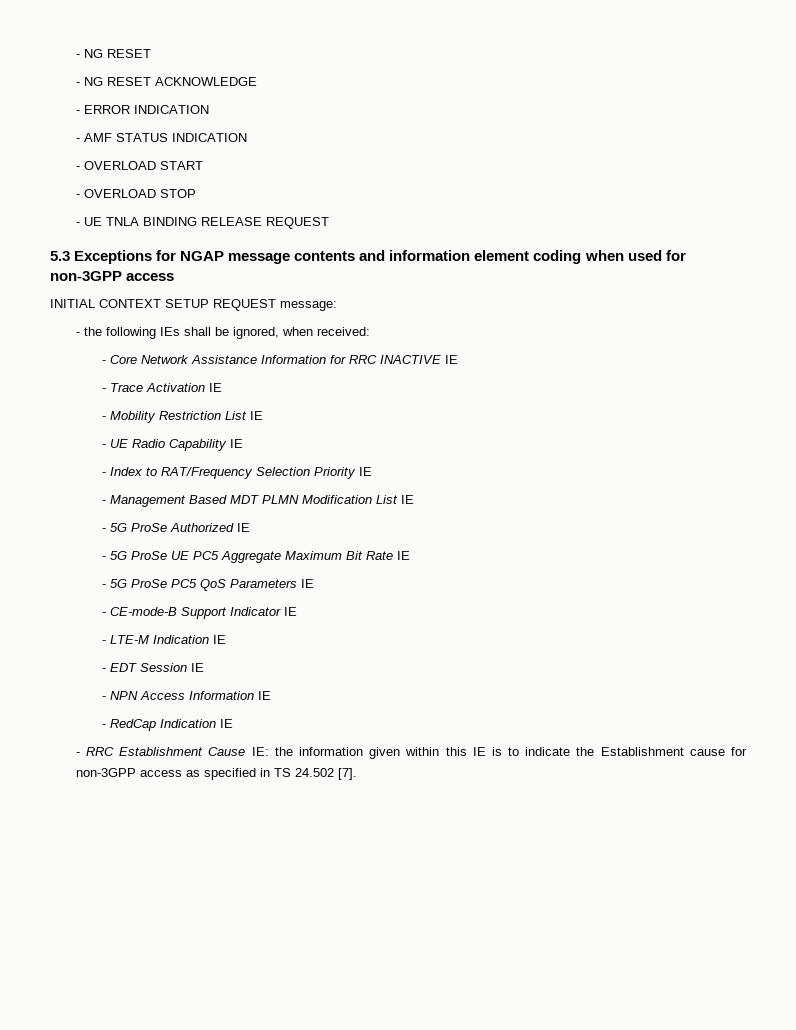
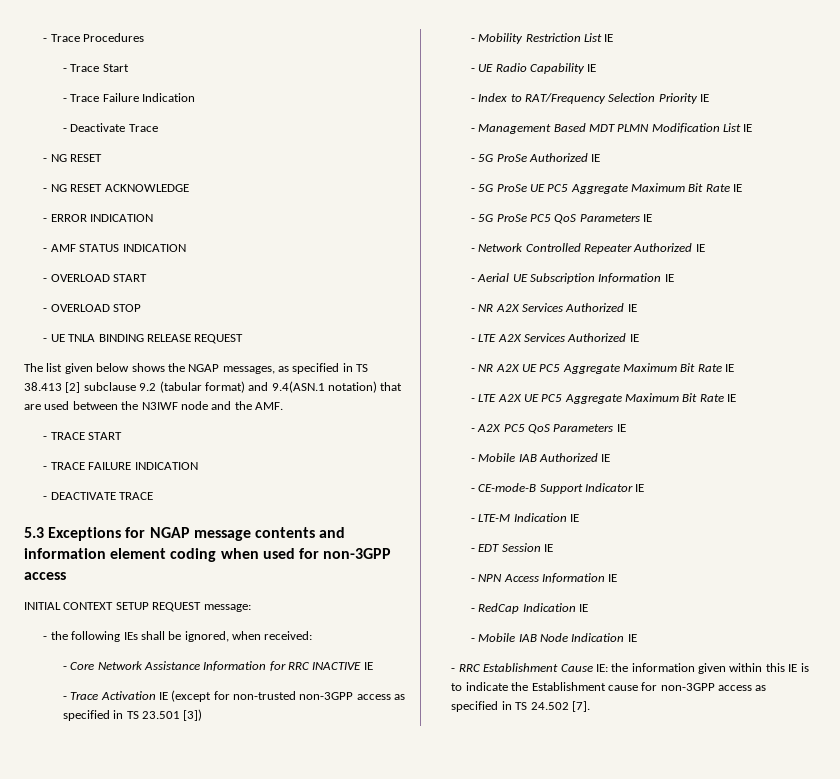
+ - Trace Procedures
+ - Trace Start
+ - Trace Failure Indication
+ - Deactivate Trace
+ The list given below shows the NGAP messages, as specified in TS 38.413 [2] subclause 9.2 (tabular format) and 9.4(ASN.1 notation) that are used between the N3IWF node and the AMF.
+ - TRACE START
+ - TRACE FAILURE INDICATION
+ - DEACTIVATE TRACE
- - Trace Activation IE
+ - Trace Activation IE (except for non-trusted non-3GPP access as specified in TS 23.501 [3])
+ - Network Controlled Repeater Authorized IE
+ - Aerial UE Subscription Information IE
+ - NR A2X Services Authorized IE
+ - LTE A2X Services Authorized IE
+ - NR A2X UE PC5 Aggregate Maximum Bit Rate IE
+ - LTE A2X UE PC5 Aggregate Maximum Bit Rate IE
+ - A2X PC5 QoS Parameters IE
+ - Mobile IAB Authorized IE
+ - Mobile IAB Node Indication IE

